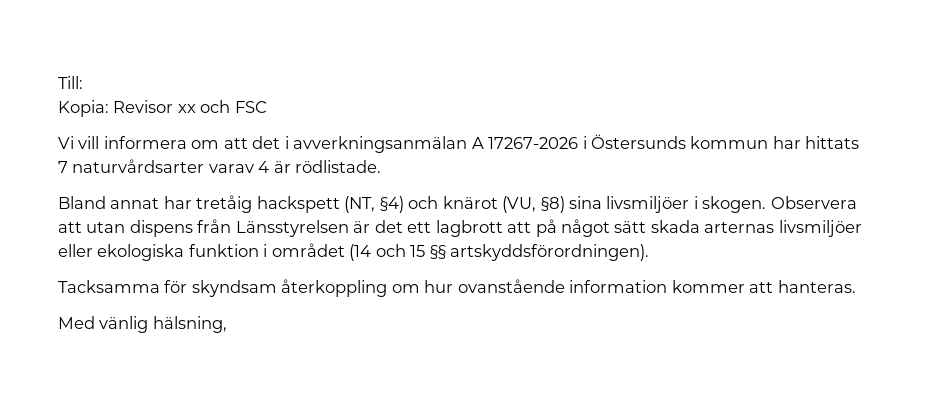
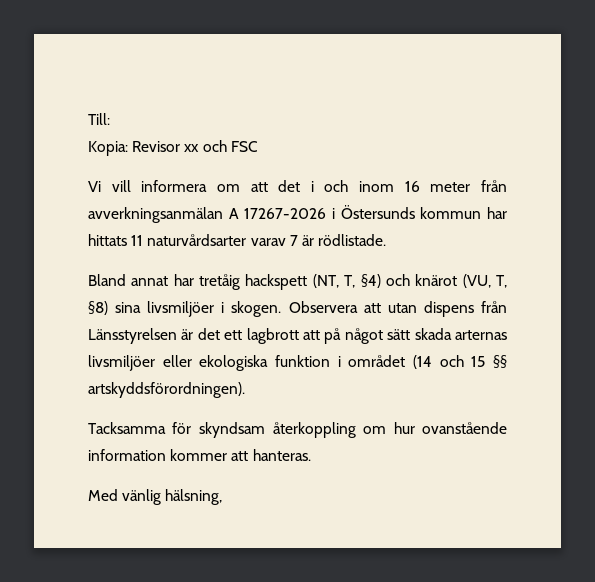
- Vi vill informera om att det i avverkningsanmälan A 17267-2026 i Östersunds kommun har hittats 7 naturvårdsarter varav 4 är rödlistade.
+ Vi vill informera om att det i och inom 16 meter från avverkningsanmälan A 17267-2026 i Östersunds kommun har hittats 11 naturvårdsarter varav 7 är rödlistade.
- Bland annat har tretåig hackspett (NT, §4) och knärot (VU, §8) sina livsmiljöer i skogen.
+ Bland annat har tretåig hackspett (NT, T, §4) och knärot (VU, T, §8) sina livsmiljöer i skogen.

